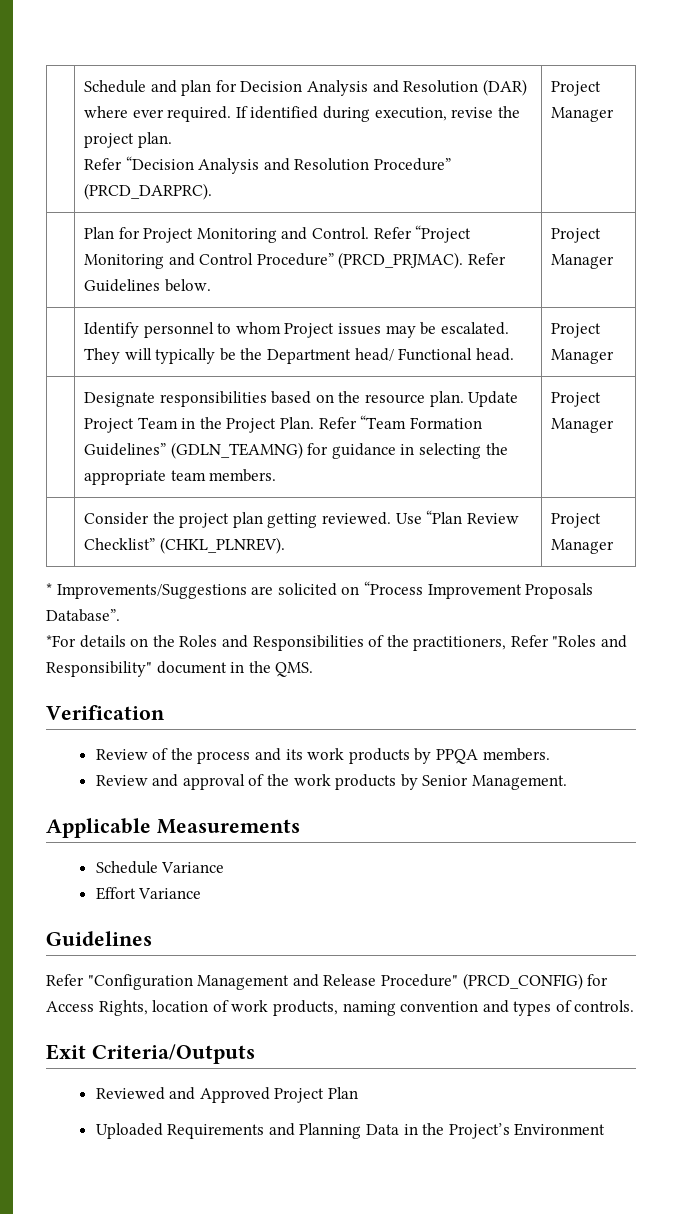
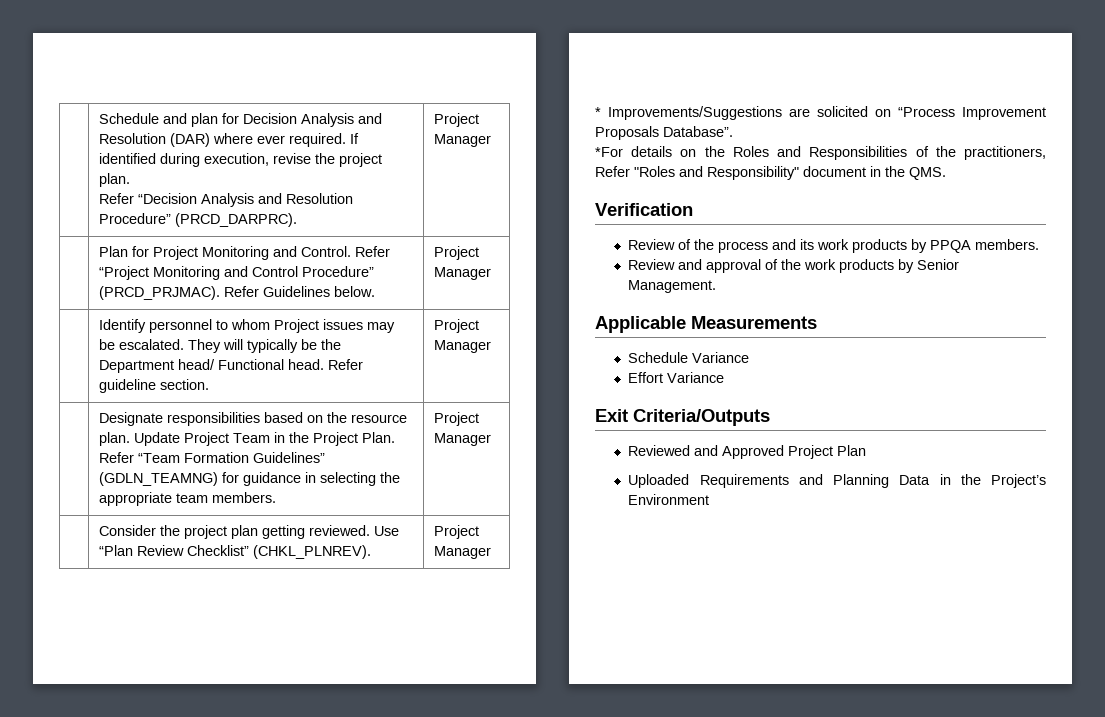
- | Identify personnel to whom Project issues may be escalated. They will typically be the Department head/ Functional head. | Project Manager
+ | Identify personnel to whom Project issues may be escalated. They will typically be the Department head/ Functional head. Refer guideline section. | Project Manager
  Effort Variance
- Guidelines
- Refer "Configuration Management and Release Procedure" (PRCD_CONFIG) for Access Rights, location of work products, naming convention and types of controls.

